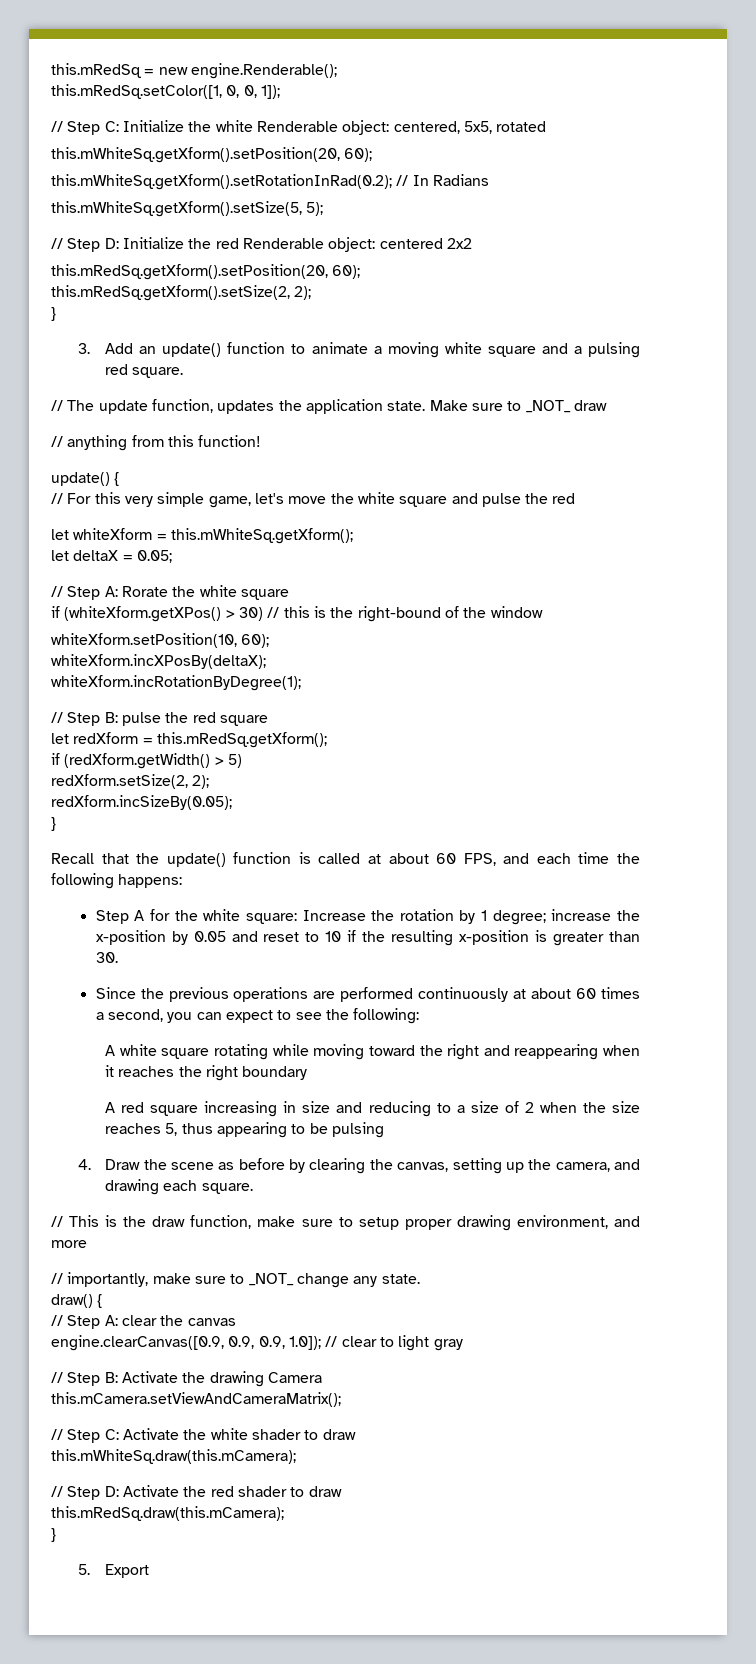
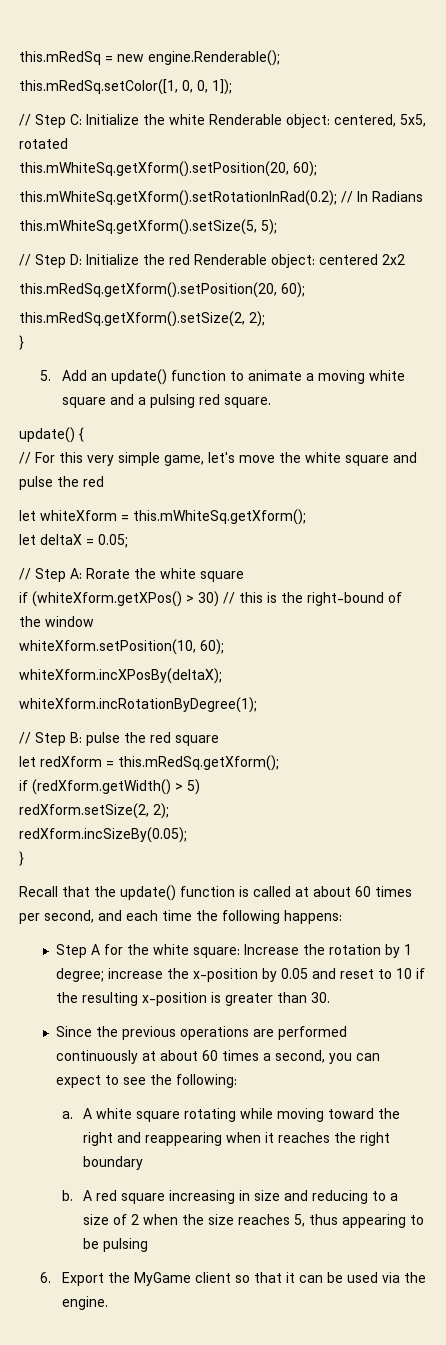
- 3. Add an update() function to animate a moving white square and a pulsing red square.
+ 5. Add an update() function to animate a moving white square and a pulsing red square.
- // The update function, updates the application state. Make sure to _NOT_ draw
- // anything from this function!
- Recall that the update() function is called at about 60 FPS, and each time the following happens:
+ Recall that the update() function is called at about 60 times per second, and each time the following happens:
+ a.
+ b.
- 4. Draw the scene as before by clearing the canvas, setting up the camera, and drawing each square.
- // This is the draw function, make sure to setup proper drawing environment, and more
- // importantly, make sure to _NOT_ change any state.
- draw() {
- // Step A: clear the canvas
- engine.clearCanvas([0.9, 0.9, 0.9, 1.0]); // clear to light gray
- // Step B: Activate the drawing Camera
- this.mCamera.setViewAndCameraMatrix();
- // Step C: Activate the white shader to draw
- this.mWhiteSq.draw(this.mCamera);
- // Step D: Activate the red shader to draw
- this.mRedSq.draw(this.mCamera);
- }
- 5. Export
+ 6. Export the MyGame client so that it can be used via the engine.

